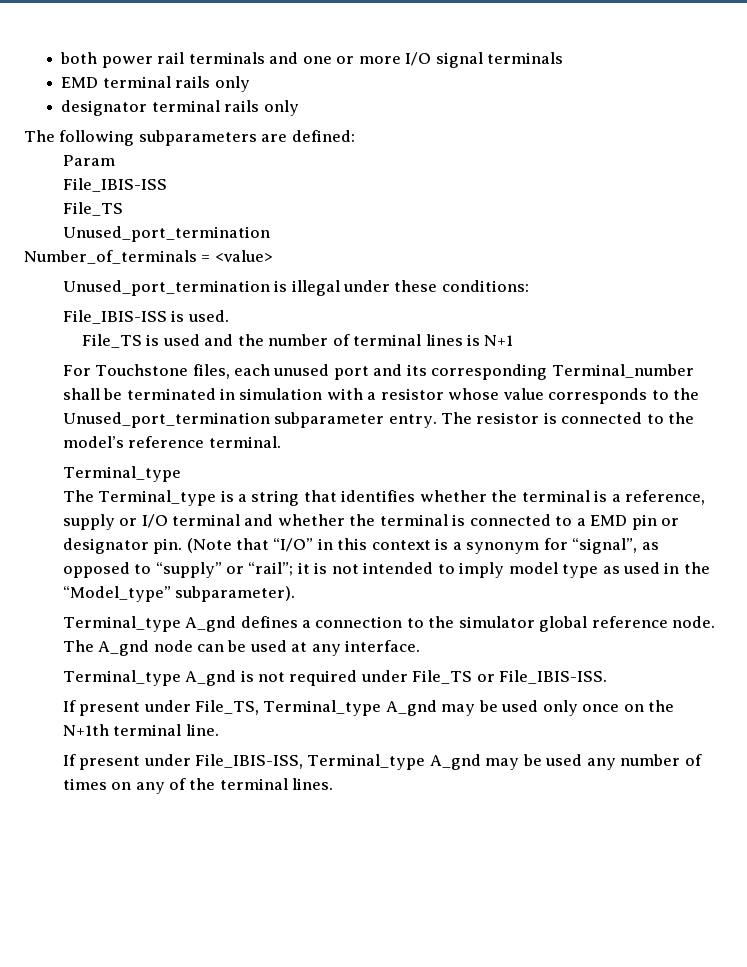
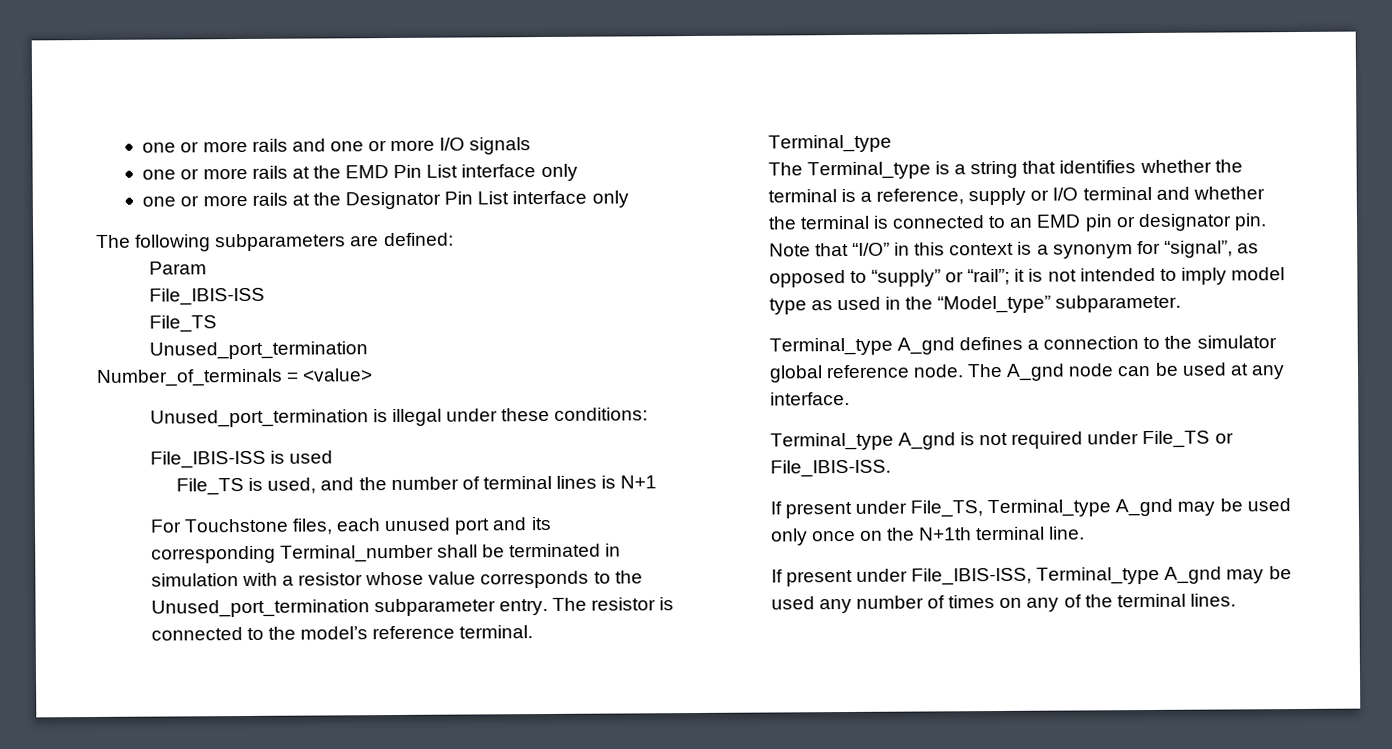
- both power rail terminals and one or more I/O signal terminals
- EMD terminal rails only
- designator terminal rails only
+ one or more rails and one or more I/O signals
+ one or more rails at the EMD Pin List interface only
+ one or more rails at the Designator Pin List interface only
- File_IBIS-ISS is used.
+ File_IBIS-ISS is used
- File_TS is used and the number of terminal lines is N+1
+ File_TS is used, and the number of terminal lines is N+1
- The Terminal_type is a string that identifies whether the terminal is a reference, supply or I/O terminal and whether the terminal is connected to a EMD pin or designator pin.
+ The Terminal_type is a string that identifies whether the terminal is a reference, supply or I/O terminal and whether the terminal is connected to an EMD pin or designator pin.
- (Note that “I/O” in this context is a synonym for “signal”, as opposed to “supply” or “rail”; it is not intended to imply model type as used in the “Model_type” subparameter).
+ Note that “I/O” in this context is a synonym for “signal”, as opposed to “supply” or “rail”; it is not intended to imply model type as used in the “Model_type” subparameter.

